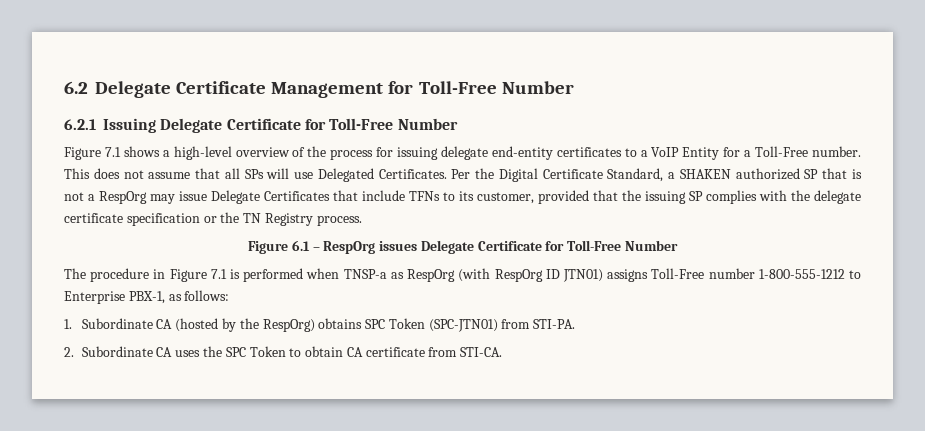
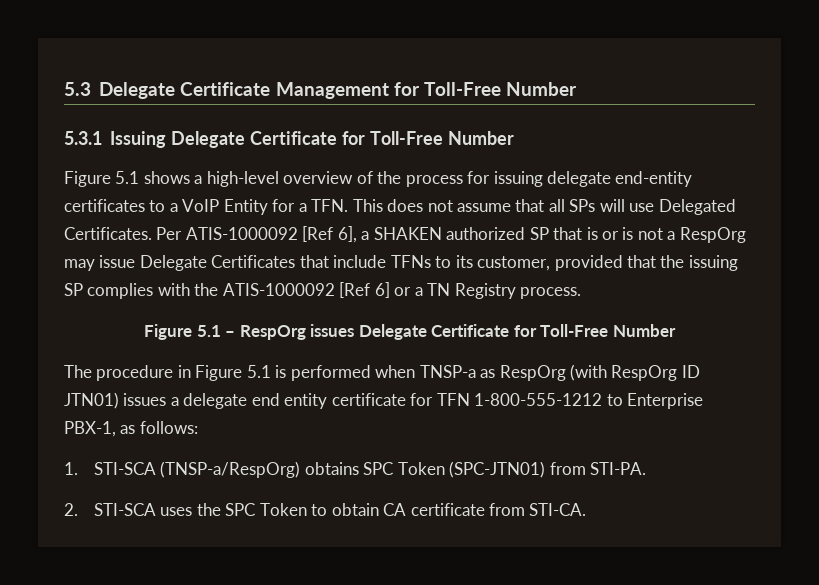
- 6.2 Delegate Certificate Management for Toll-Free Number
+ 5.3 Delegate Certificate Management for Toll-Free Number
- 6.2.1 Issuing Delegate Certificate for Toll-Free Number
+ 5.3.1 Issuing Delegate Certificate for Toll-Free Number
- Figure 7.1 shows a high-level overview of the process for issuing delegate end-entity certificates to a VoIP Entity for a Toll-Free number. This does not assume that all SPs will use Delegated Certificates.
+ Figure 5.1 shows a high-level overview of the process for issuing delegate end-entity certificates to a VoIP Entity for a TFN. This does not assume that all SPs will use Delegated Certificates.
- Per the Digital Certificate Standard, a SHAKEN authorized SP that is not a RespOrg may issue Delegate Certificates that include TFNs to its customer, provided that the issuing SP complies with the delegate certificate specification or the TN Registry process.
+ Per ATIS-1000092 [Ref 6], a SHAKEN authorized SP that is or is not a RespOrg may issue Delegate Certificates that include TFNs to its customer, provided that the issuing SP complies with the ATIS-1000092 [Ref 6] or a TN Registry process.
- Figure 6.1 – RespOrg issues Delegate Certificate for Toll-Free Number
+ Figure 5.1 – RespOrg issues Delegate Certificate for Toll-Free Number
- The procedure in Figure 7.1 is performed when TNSP-a as RespOrg (with RespOrg ID JTN01) assigns Toll-Free number 1-800-555-1212 to Enterprise PBX-1, as follows:
+ The procedure in Figure 5.1 is performed when TNSP-a as RespOrg (with RespOrg ID JTN01) issues a delegate end entity certificate for TFN 1-800-555-1212 to Enterprise PBX-1, as follows:
- 1. Subordinate CA (hosted by the RespOrg) obtains SPC Token (SPC-JTN01) from STI-PA.
+ 1. STI-SCA (TNSP-a/RespOrg) obtains SPC Token (SPC-JTN01) from STI-PA.
- 2. Subordinate CA uses the SPC Token to obtain CA certificate from STI-CA.
+ 2. STI-SCA uses the SPC Token to obtain CA certificate from STI-CA.

